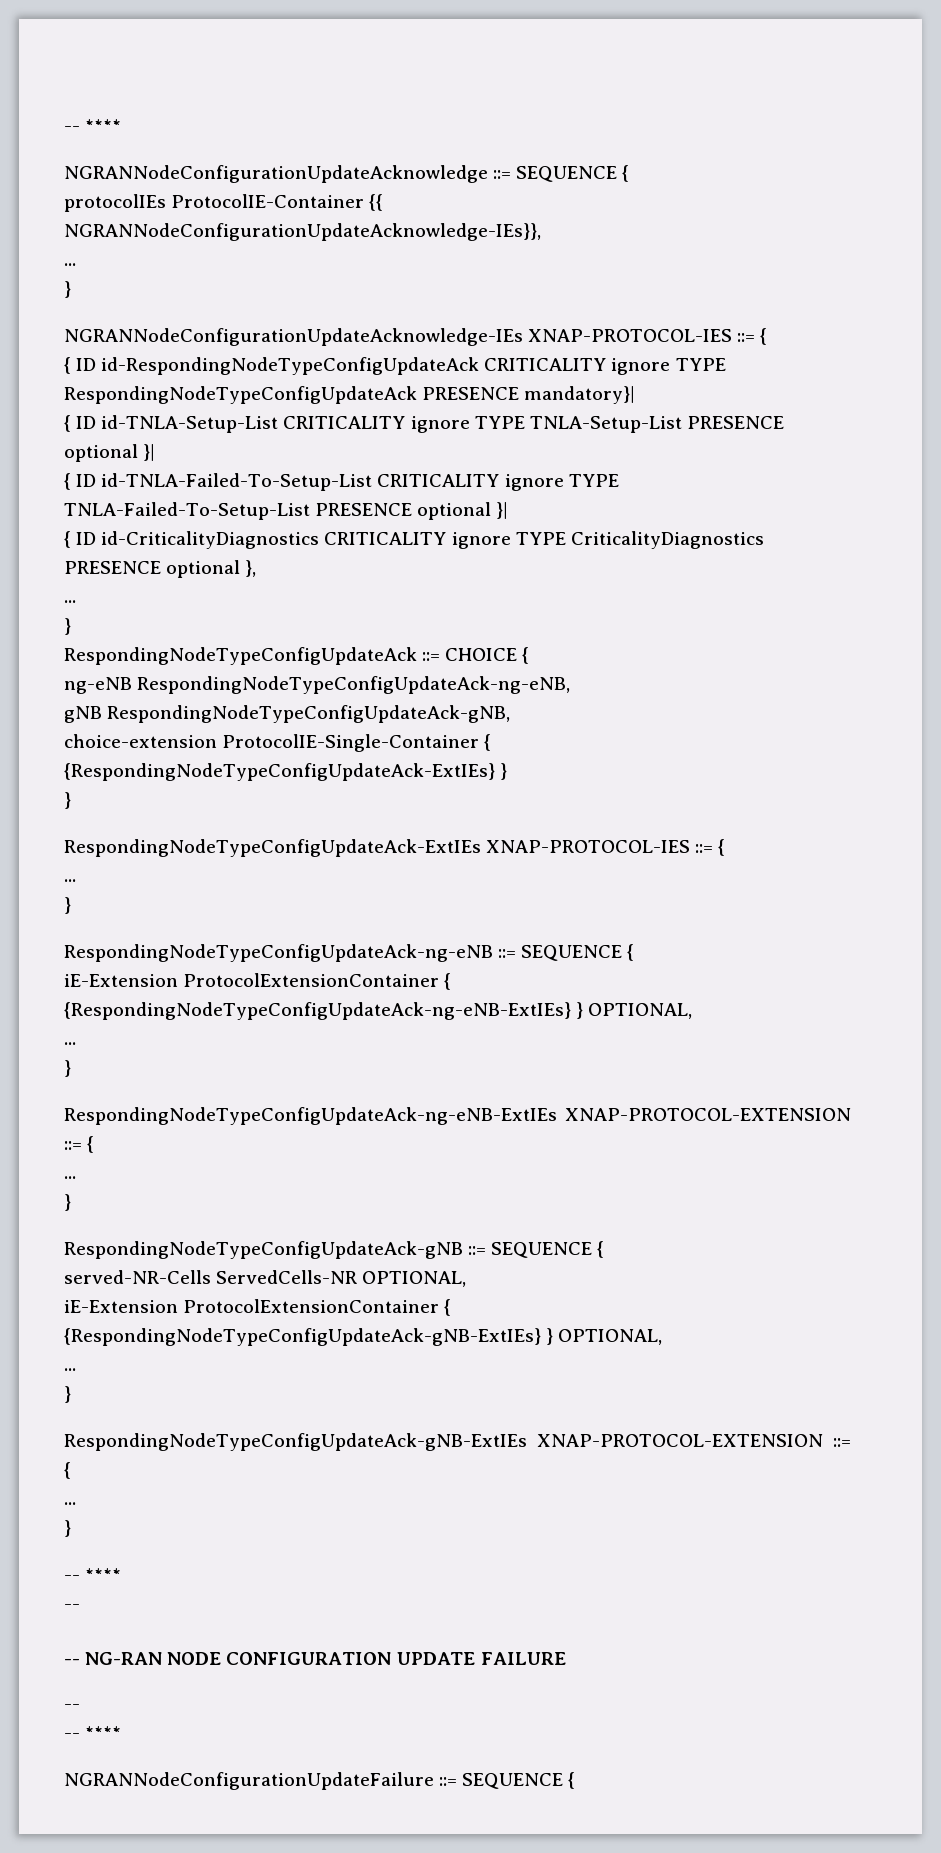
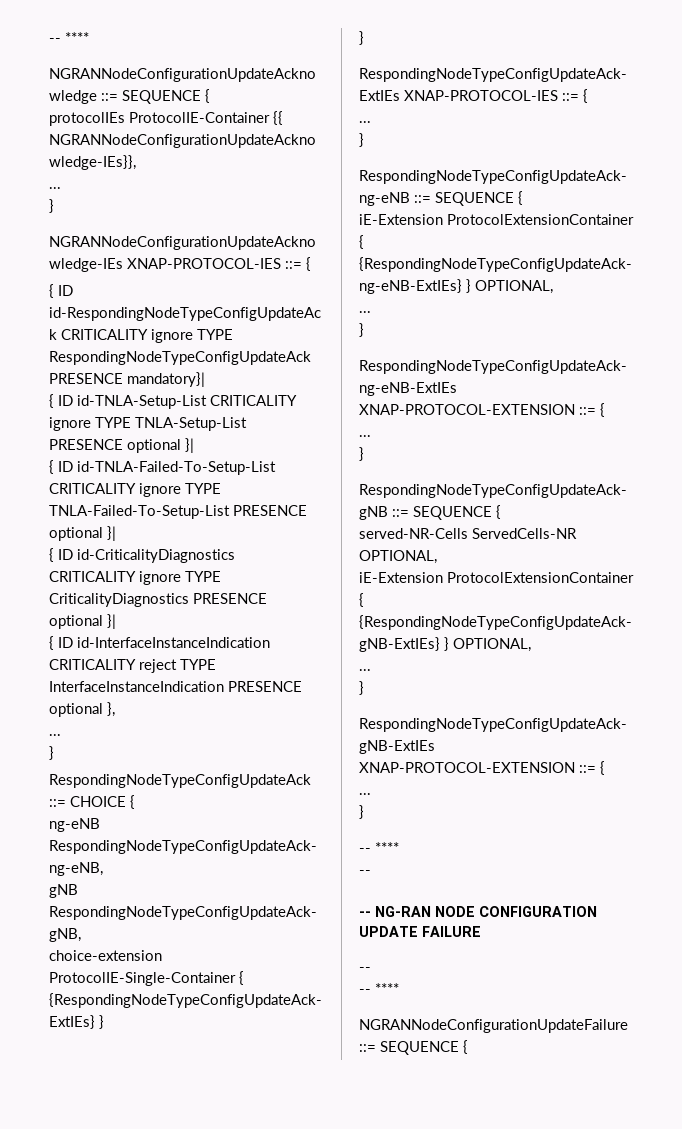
- { ID id-CriticalityDiagnostics CRITICALITY ignore TYPE CriticalityDiagnostics PRESENCE optional },
+ { ID id-CriticalityDiagnostics CRITICALITY ignore TYPE CriticalityDiagnostics PRESENCE optional }|
+ { ID id-InterfaceInstanceIndication CRITICALITY reject TYPE InterfaceInstanceIndication PRESENCE optional },

